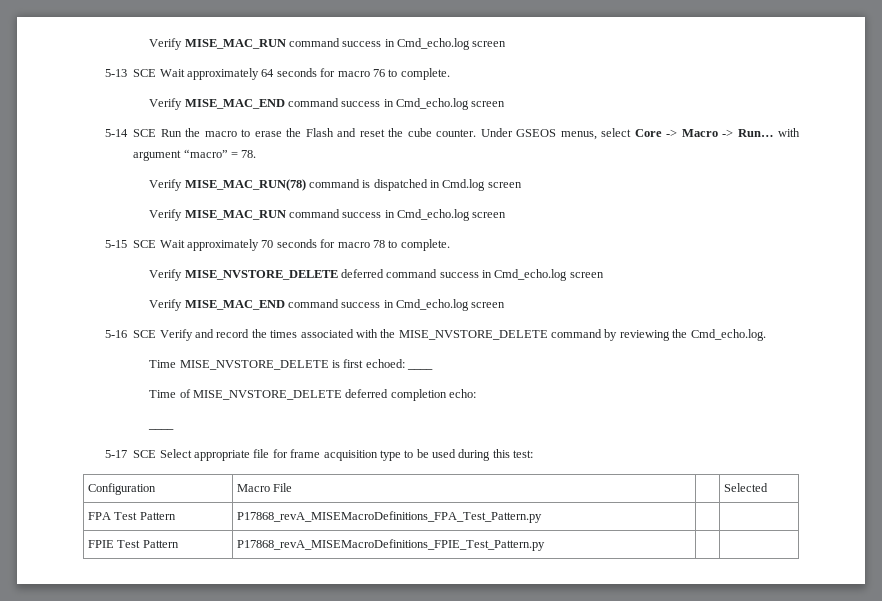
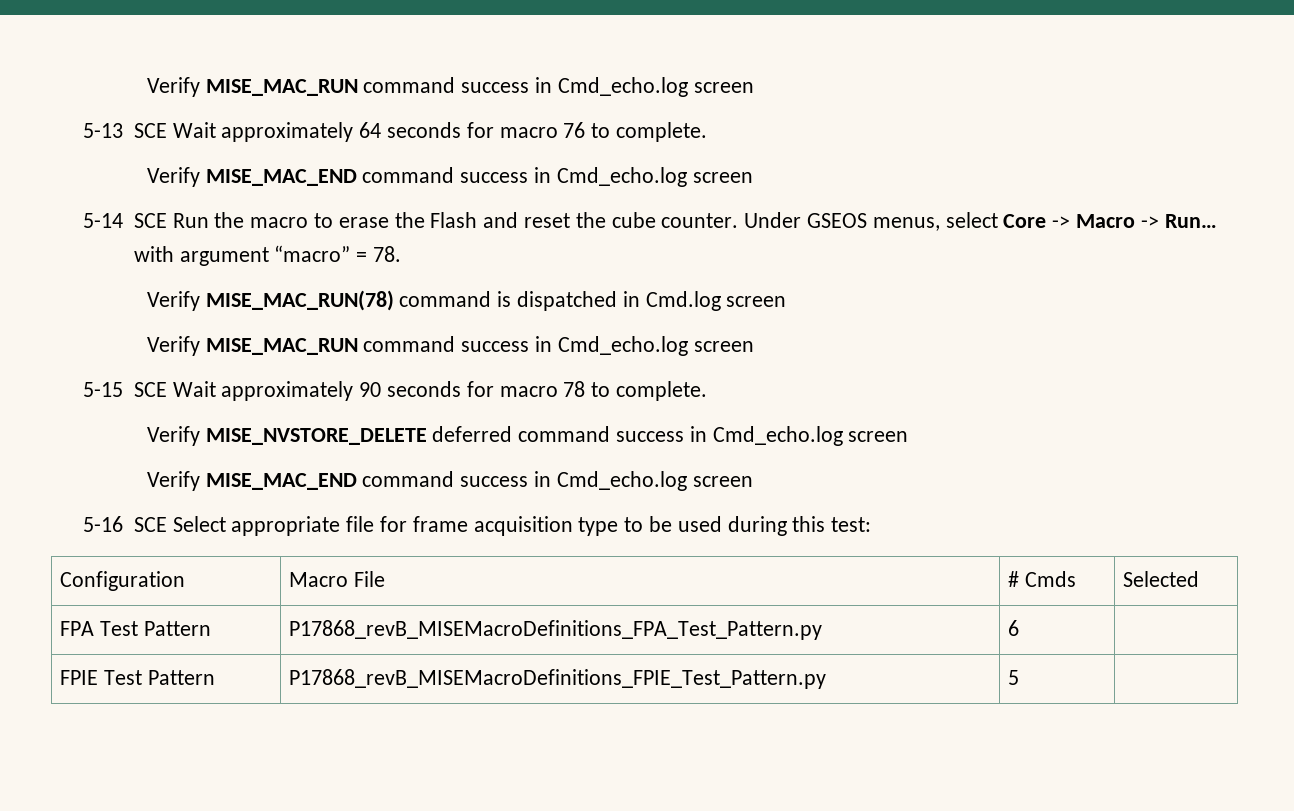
- 5-15 SCE Wait approximately 70 seconds for macro 78 to complete.
+ 5-15 SCE Wait approximately 90 seconds for macro 78 to complete.
- 5-16 SCE Verify and record the times associated with the MISE_NVSTORE_DELETE command by reviewing the Cmd_echo.log.
- Time MISE_NVSTORE_DELETE is first echoed: ____
- Time of MISE_NVSTORE_DELETE deferred completion echo:
- ____
- 5-17 SCE Select appropriate file for frame acquisition type to be used during this test:
+ 5-16 SCE Select appropriate file for frame acquisition type to be used during this test:
- Configuration | Macro File | | Selected
+ Configuration | Macro File | # Cmds | Selected
- FPA Test Pattern | P17868_revA_MISEMacroDefinitions_FPA_Test_Pattern.py | |
+ FPA Test Pattern | P17868_revB_MISEMacroDefinitions_FPA_Test_Pattern.py | 6 |
- FPIE Test Pattern | P17868_revA_MISEMacroDefinitions_FPIE_Test_Pattern.py | |
+ FPIE Test Pattern | P17868_revB_MISEMacroDefinitions_FPIE_Test_Pattern.py | 5 |

